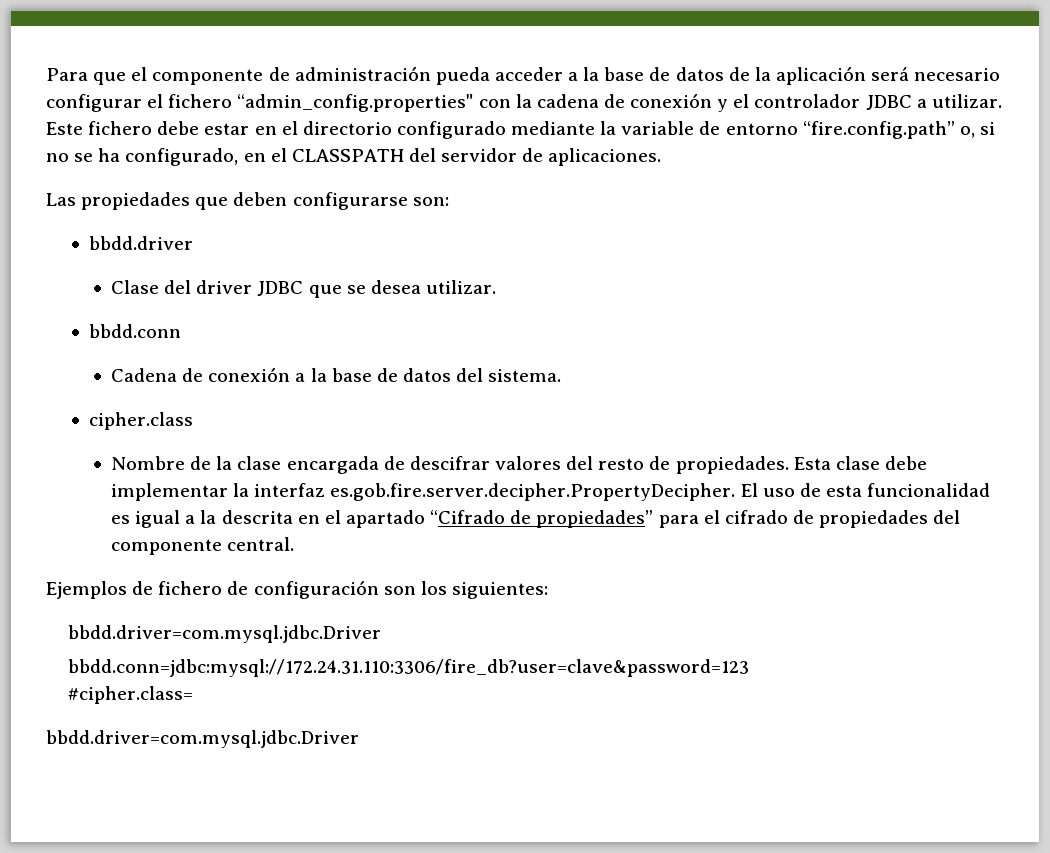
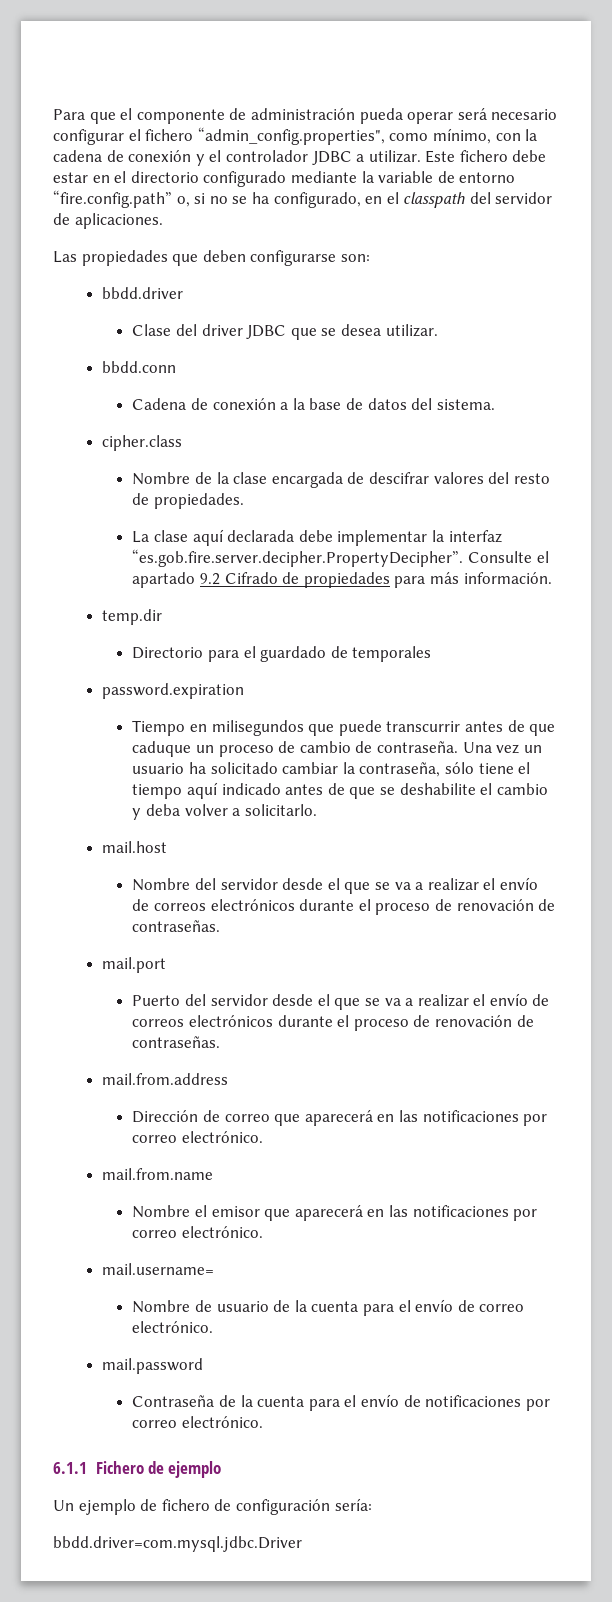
- Para que el componente de administración pueda acceder a la base de datos de la aplicación será necesario configurar el fichero “admin_config.properties" con la cadena de conexión y el controlador JDBC a utilizar.
+ Para que el componente de administración pueda operar será necesario configurar el fichero “admin_config.properties", como mínimo, con la cadena de conexión y el controlador JDBC a utilizar.
- Este fichero debe estar en el directorio configurado mediante la variable de entorno “fire.config.path” o, si no se ha configurado, en el CLASSPATH del servidor de aplicaciones.
+ Este fichero debe estar en el directorio configurado mediante la variable de entorno “fire.config.path” o, si no se ha configurado, en el classpath del servidor de aplicaciones.
- Nombre de la clase encargada de descifrar valores del resto de propiedades. Esta clase debe implementar la interfaz es.gob.fire.server.decipher.PropertyDecipher. El uso de esta funcionalidad es igual a la descrita en el apartado “Cifrado de propiedades” para el cifrado de propiedades del componente central.
- Ejemplos de fichero de configuración son los siguientes:
- bbdd.driver=com.mysql.jdbc.Driver
- bbdd.conn=jdbc:mysql://172.24.31.110:3306/fire_db?user=clave&password=123
- #cipher.class=
+ Nombre de la clase encargada de descifrar valores del resto de propiedades.
+ La clase aquí declarada debe implementar la interfaz “es.gob.fire.server.decipher.PropertyDecipher”. Consulte el apartado 9.2 Cifrado de propiedades para más información.
+ temp.dir
+ Directorio para el guardado de temporales
+ password.expiration
+ Tiempo en milisegundos que puede transcurrir antes de que caduque un proceso de cambio de contraseña. Una vez un usuario ha solicitado cambiar la contraseña, sólo tiene el tiempo aquí indicado antes de que se deshabilite el cambio y deba volver a solicitarlo.
+ mail.host
+ Nombre del servidor desde el que se va a realizar el envío de correos electrónicos durante el proceso de renovación de contraseñas.
+ mail.port
+ Puerto del servidor desde el que se va a realizar el envío de correos electrónicos durante el proceso de renovación de contraseñas.
+ mail.from.address
+ Dirección de correo que aparecerá en las notificaciones por correo electrónico.
+ mail.from.name
+ Nombre el emisor que aparecerá en las notificaciones por correo electrónico.
+ mail.username=
+ Nombre de usuario de la cuenta para el envío de correo electrónico.
+ mail.password
+ Contraseña de la cuenta para el envío de notificaciones por correo electrónico.
+ 6.1.1 Fichero de ejemplo
+ Un ejemplo de fichero de configuración sería:

